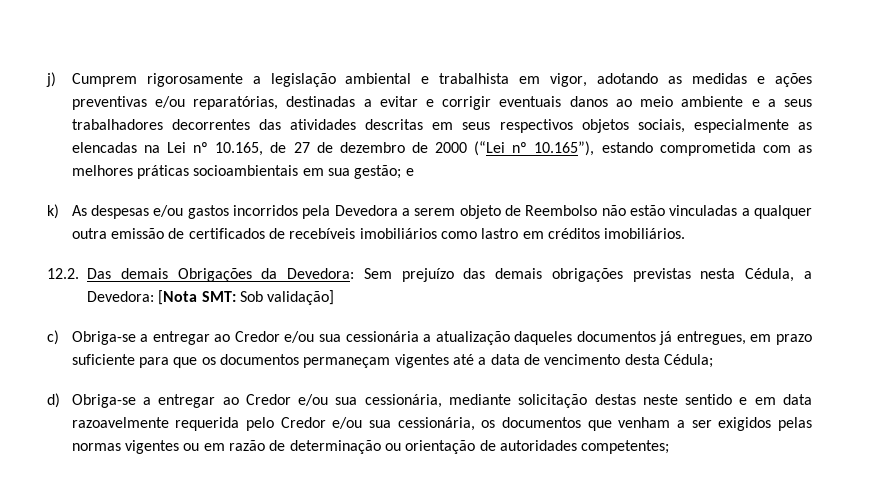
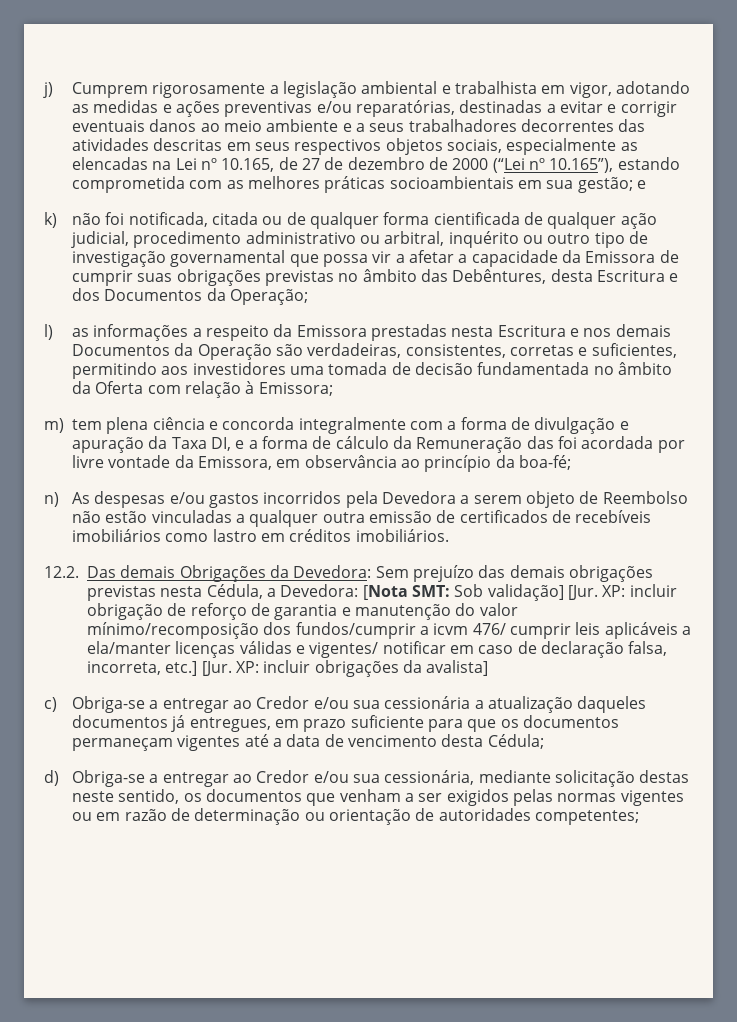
- k) As despesas e/ou gastos incorridos pela Devedora a serem objeto de Reembolso não estão vinculadas a qualquer outra emissão de certificados de recebíveis imobiliários como lastro em créditos imobiliários.
+ k) não foi notificada, citada ou de qualquer forma cientificada de qualquer ação judicial, procedimento administrativo ou arbitral, inquérito ou outro tipo de investigação governamental que possa vir a afetar a capacidade da Emissora de cumprir suas obrigações previstas no âmbito das Debêntures, desta Escritura e dos Documentos da Operação;
+ l) as informações a respeito da Emissora prestadas nesta Escritura e nos demais Documentos da Operação são verdadeiras, consistentes, corretas e suficientes, permitindo aos investidores uma tomada de decisão fundamentada no âmbito da Oferta com relação à Emissora;
+ m) tem plena ciência e concorda integralmente com a forma de divulgação e apuração da Taxa DI, e a forma de cálculo da Remuneração das foi acordada por livre vontade da Emissora, em observância ao princípio da boa-fé;
+ n) As despesas e/ou gastos incorridos pela Devedora a serem objeto de Reembolso não estão vinculadas a qualquer outra emissão de certificados de recebíveis imobiliários como lastro em créditos imobiliários.
- 12.2. Das demais Obrigações da Devedora: Sem prejuízo das demais obrigações previstas nesta Cédula, a Devedora: [Nota SMT: Sob validação]
+ 12.2. Das demais Obrigações da Devedora: Sem prejuízo das demais obrigações previstas nesta Cédula, a Devedora: [Nota SMT: Sob validação] [Jur. XP: incluir obrigação de reforço de garantia e manutenção do valor mínimo/recomposição dos fundos/cumprir a icvm 476/ cumprir leis aplicáveis a ela/manter licenças válidas e vigentes/ notificar em caso de declaração falsa, incorreta, etc.] [Jur. XP: incluir obrigações da avalista]
- d) Obriga-se a entregar ao Credor e/ou sua cessionária, mediante solicitação destas neste sentido e em data razoavelmente requerida pelo Credor e/ou sua cessionária, os documentos que venham a ser exigidos pelas normas vigentes ou em razão de determinação ou orientação de autoridades competentes;
+ d) Obriga-se a entregar ao Credor e/ou sua cessionária, mediante solicitação destas neste sentido, os documentos que venham a ser exigidos pelas normas vigentes ou em razão de determinação ou orientação de autoridades competentes;

